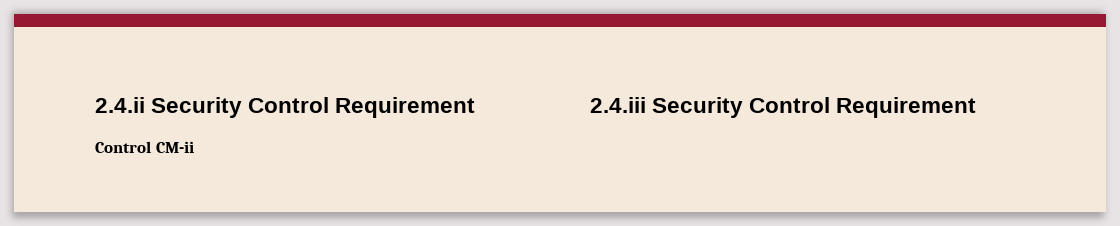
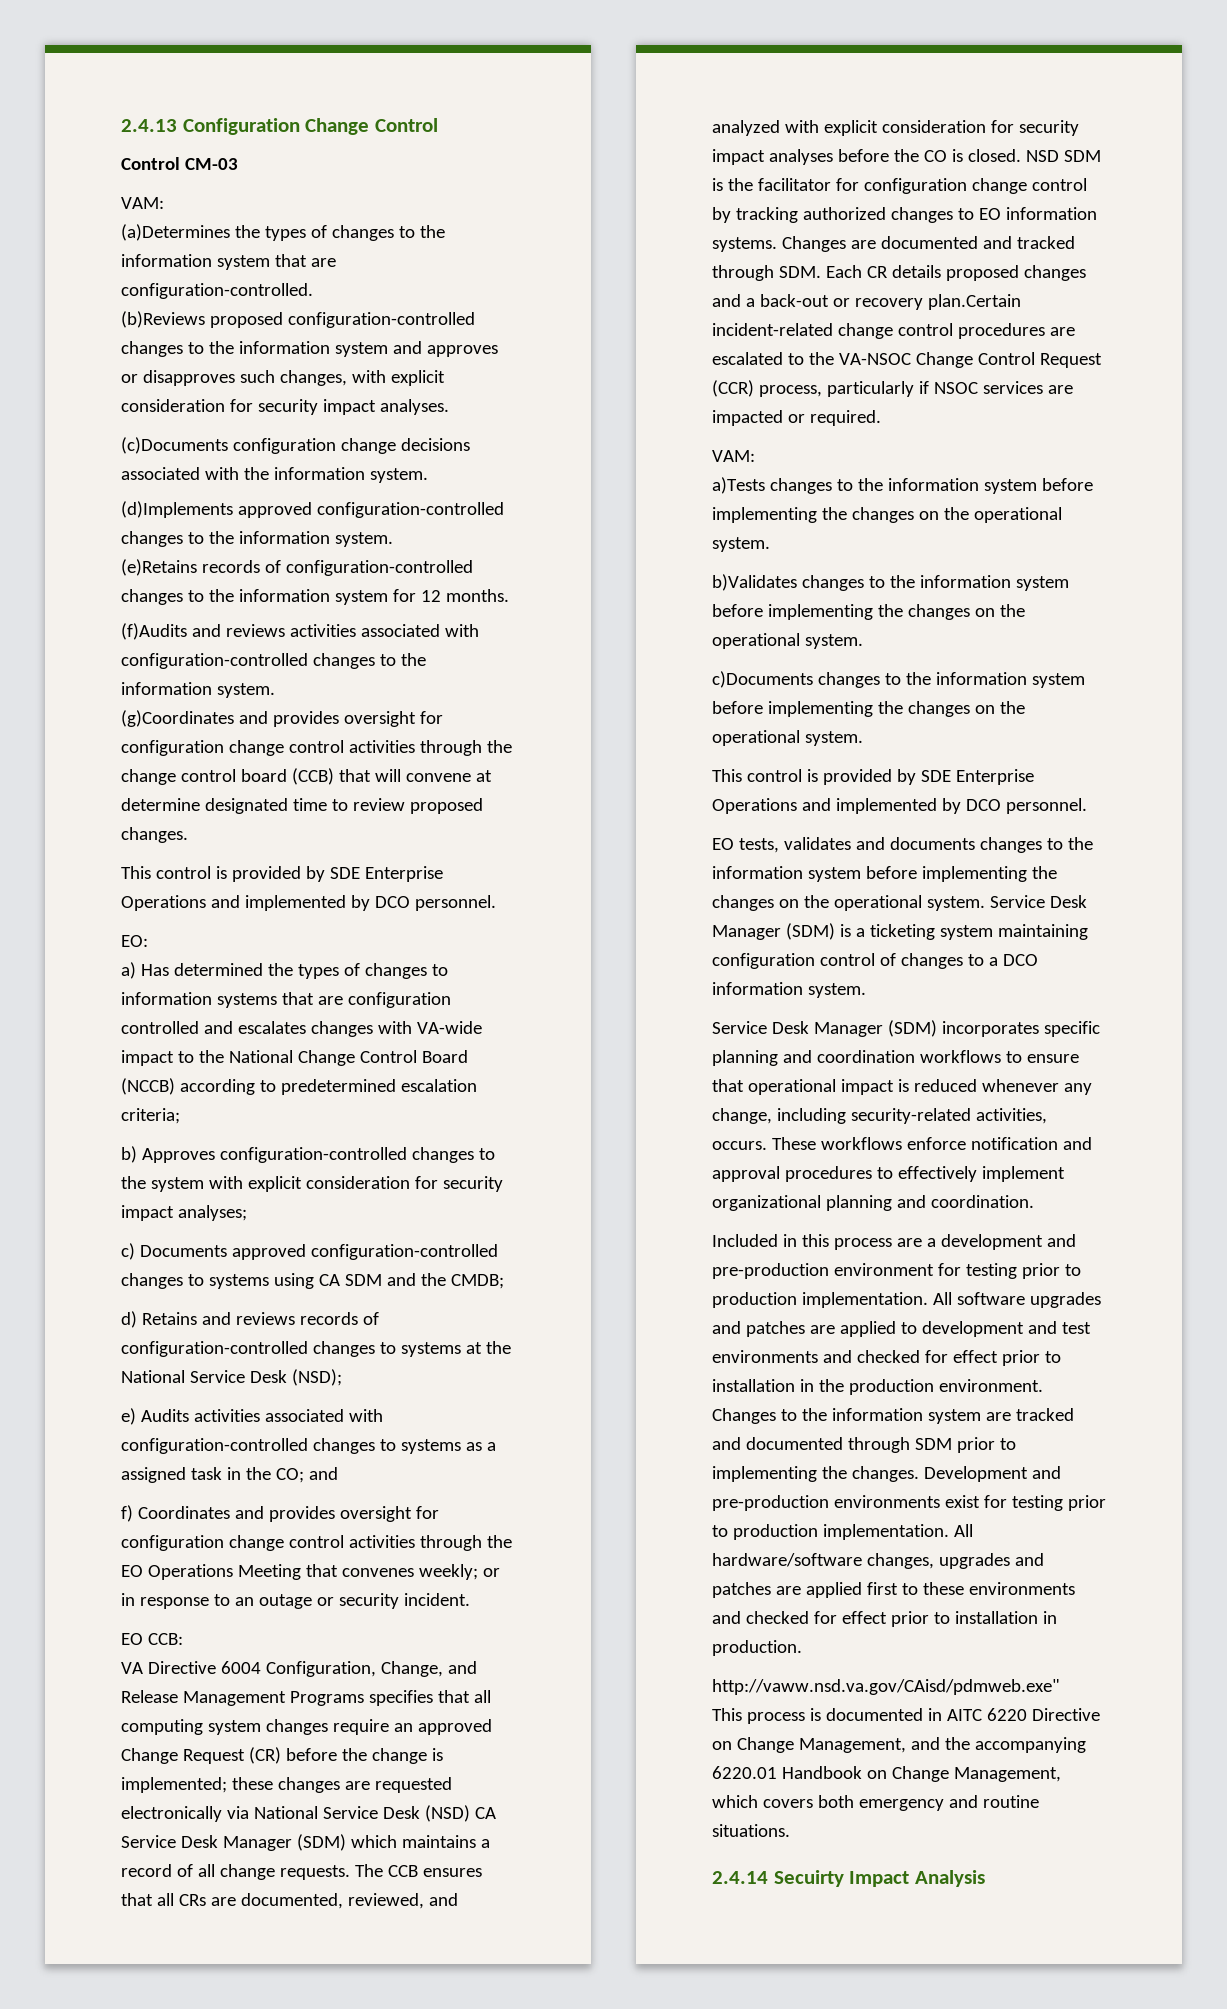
- 2.4.ii Security Control Requirement
- Control CM-ii
- 2.4.iii Security Control Requirement
+ 2.4.13 Configuration Change Control
+ Control CM-03
+ VAM:
+ (a)Determines the types of changes to the information system that are configuration-controlled.
+ (b)Reviews proposed configuration-controlled changes to the information system and approves or disapproves such changes, with explicit consideration for security impact analyses.
+ (c)Documents configuration change decisions associated with the information system.
+ (d)Implements approved configuration-controlled changes to the information system.
+ (e)Retains records of configuration-controlled changes to the information system for 12 months.
+ (f)Audits and reviews activities associated with configuration-controlled changes to the information system.
+ (g)Coordinates and provides oversight for configuration change control activities through the change control board (CCB) that will convene at determine designated time to review proposed changes.
+ This control is provided by SDE Enterprise Operations and implemented by DCO personnel.
+ EO:
+ a) Has determined the types of changes to information systems that are configuration controlled and escalates changes with VA-wide impact to the National Change Control Board (NCCB) according to predetermined escalation criteria;
+ b) Approves configuration-controlled changes to the system with explicit consideration for security impact analyses;
+ c) Documents approved configuration-controlled changes to systems using CA SDM and the CMDB;
+ d) Retains and reviews records of configuration-controlled changes to systems at the National Service Desk (NSD);
+ e) Audits activities associated with configuration-controlled changes to systems as a assigned task in the CO; and
+ f) Coordinates and provides oversight for configuration change control activities through the EO Operations Meeting that convenes weekly; or in response to an outage or security incident.
+ EO CCB:
+ VA Directive 6004 Configuration, Change, and Release Management Programs specifies that all computing system changes require an approved Change Request (CR) before the change is implemented; these changes are requested electronically via National Service Desk (NSD) CA Service Desk Manager (SDM) which maintains a record of all change requests. The CCB ensures that all CRs are documented, reviewed, and analyzed with explicit consideration for security impact analyses before the CO is closed. NSD SDM is the facilitator for configuration change control by tracking authorized changes to EO information systems. Changes are documented and tracked through SDM. Each CR details proposed changes and a back-out or recovery plan.Certain incident-related change control procedures are escalated to the VA-NSOC Change Control Request (CCR) process, particularly if NSOC services are impacted or required.
+ VAM:
+ a)Tests changes to the information system before implementing the changes on the operational system.
+ b)Validates changes to the information system before implementing the changes on the operational system.
+ c)Documents changes to the information system before implementing the changes on the operational system.
+ This control is provided by SDE Enterprise Operations and implemented by DCO personnel.
+ EO tests, validates and documents changes to the information system before implementing the changes on the operational system. Service Desk Manager (SDM) is a ticketing system maintaining configuration control of changes to a DCO information system.
+ Service Desk Manager (SDM) incorporates specific planning and coordination workflows to ensure that operational impact is reduced whenever any change, including security-related activities, occurs. These workflows enforce notification and approval procedures to effectively implement organizational planning and coordination.
+ Included in this process are a development and pre-production environment for testing prior to production implementation. All software upgrades and patches are applied to development and test environments and checked for effect prior to installation in the production environment. Changes to the information system are tracked and documented through SDM prior to implementing the changes. Development and pre-production environments exist for testing prior to production implementation. All hardware/software changes, upgrades and patches are applied first to these environments and checked for effect prior to installation in production.
+ http://vaww.nsd.va.gov/CAisd/pdmweb.exe"
+ This process is documented in AITC 6220 Directive on Change Management, and the accompanying 6220.01 Handbook on Change Management, which covers both emergency and routine situations.
+ 2.4.14 Secuirty Impact Analysis

